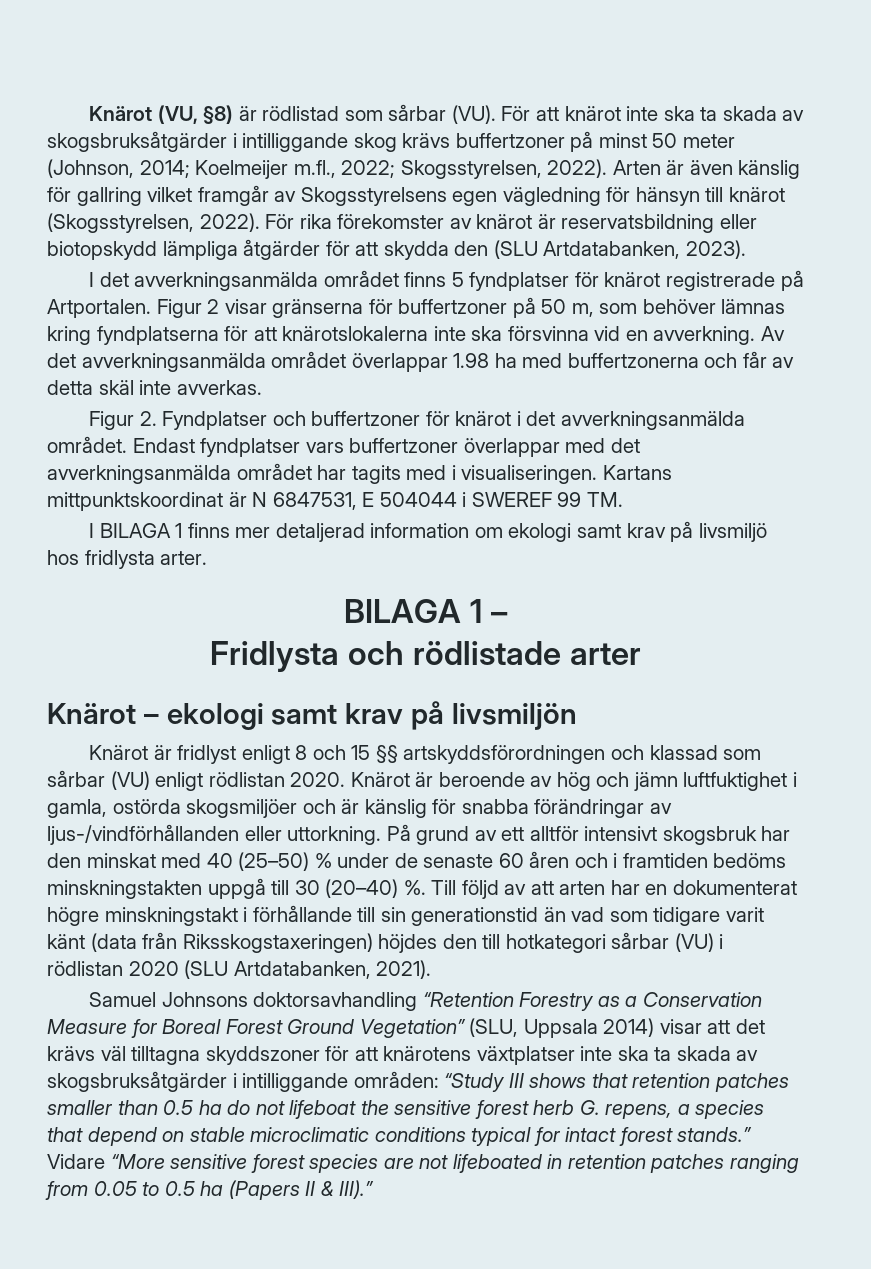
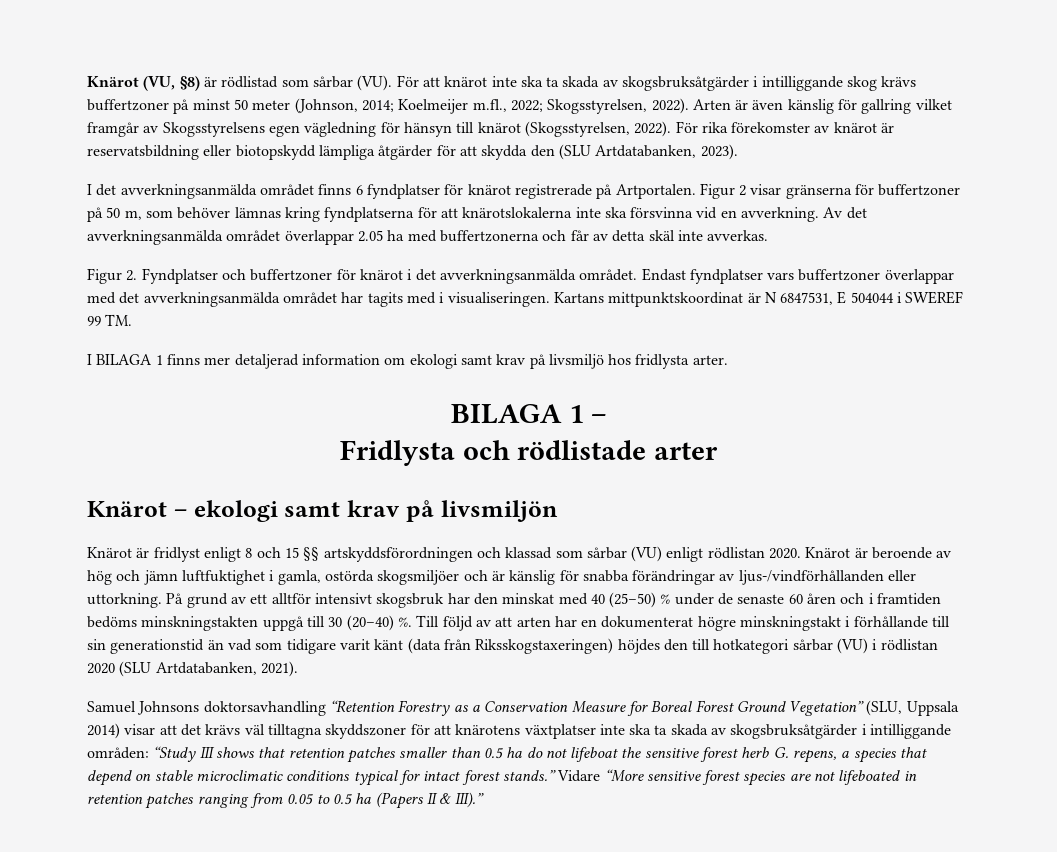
- I det avverkningsanmälda området finns 5 fyndplatser för knärot registrerade på Artportalen.
+ I det avverkningsanmälda området finns 6 fyndplatser för knärot registrerade på Artportalen.
- Av det avverkningsanmälda området överlappar 1.98 ha med buffertzonerna och får av detta skäl inte avverkas.
+ Av det avverkningsanmälda området överlappar 2.05 ha med buffertzonerna och får av detta skäl inte avverkas.

